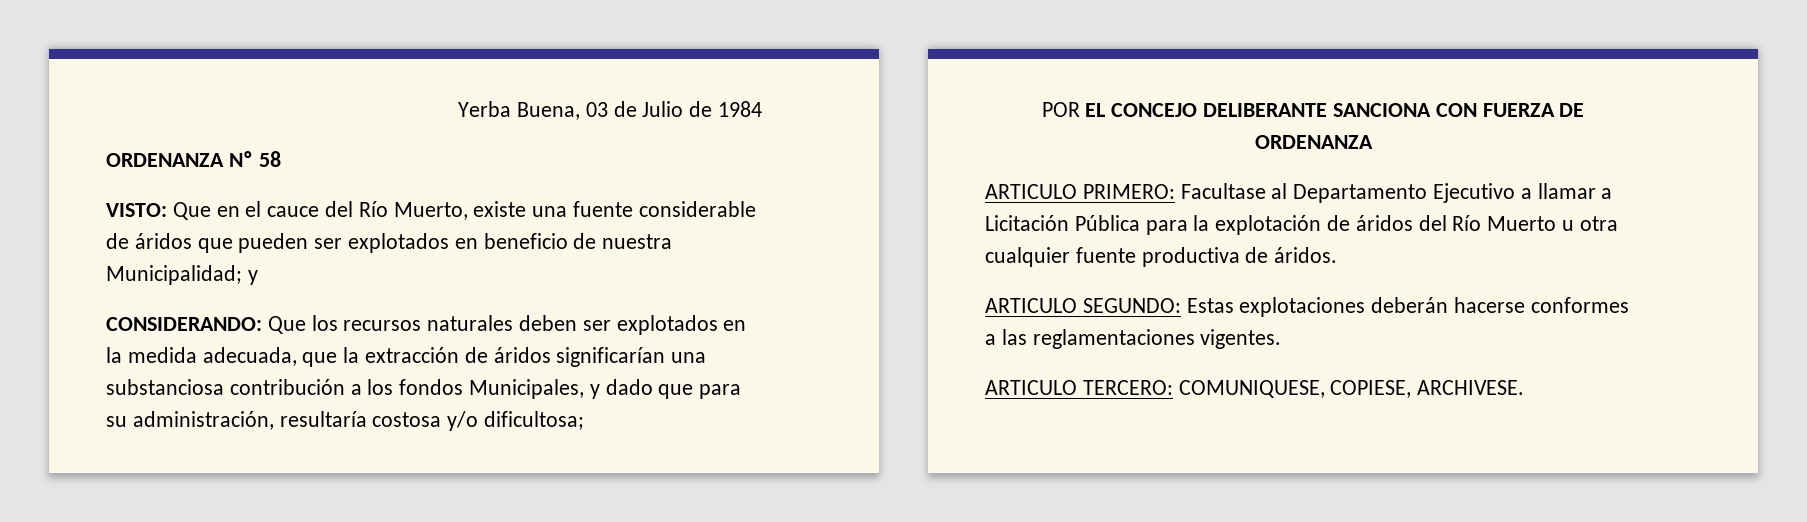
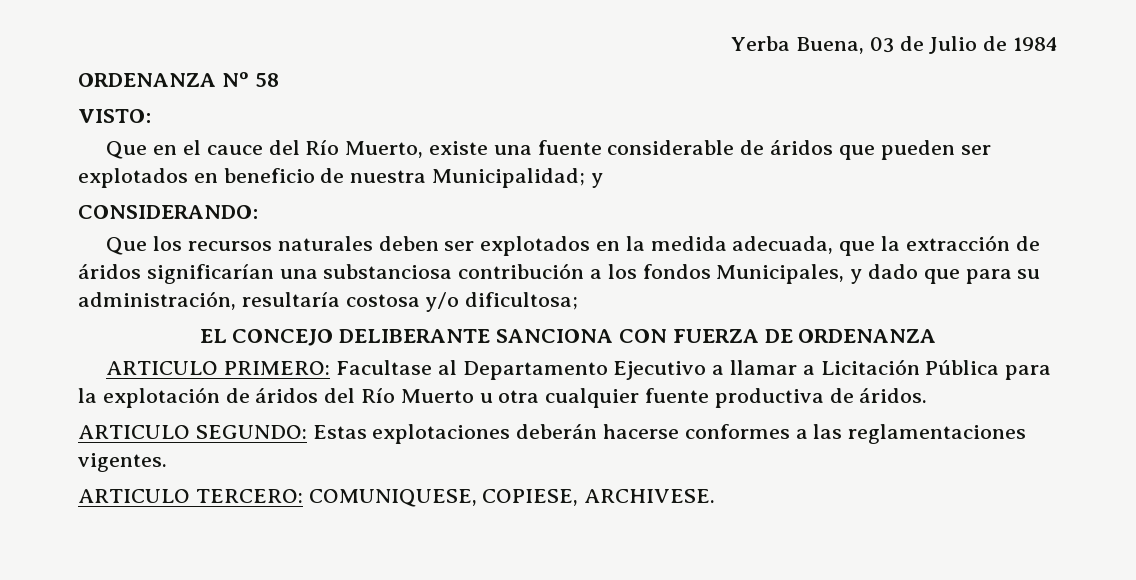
- VISTO: Que en el cauce del Río Muerto, existe una fuente considerable de áridos que pueden ser explotados en beneficio de nuestra Municipalidad; y
+ VISTO:
+ Que en el cauce del Río Muerto, existe una fuente considerable de áridos que pueden ser explotados en beneficio de nuestra Municipalidad; y
- CONSIDERANDO: Que los recursos naturales deben ser explotados en la medida adecuada, que la extracción de áridos significarían una substanciosa contribución a los fondos Municipales, y dado que para su administración, resultaría costosa y/o dificultosa;
+ CONSIDERANDO:
+ Que los recursos naturales deben ser explotados en la medida adecuada, que la extracción de áridos significarían una substanciosa contribución a los fondos Municipales, y dado que para su administración, resultaría costosa y/o dificultosa;
- POR EL CONCEJO DELIBERANTE SANCIONA CON FUERZA DE ORDENANZA
+ EL CONCEJO DELIBERANTE SANCIONA CON FUERZA DE ORDENANZA

